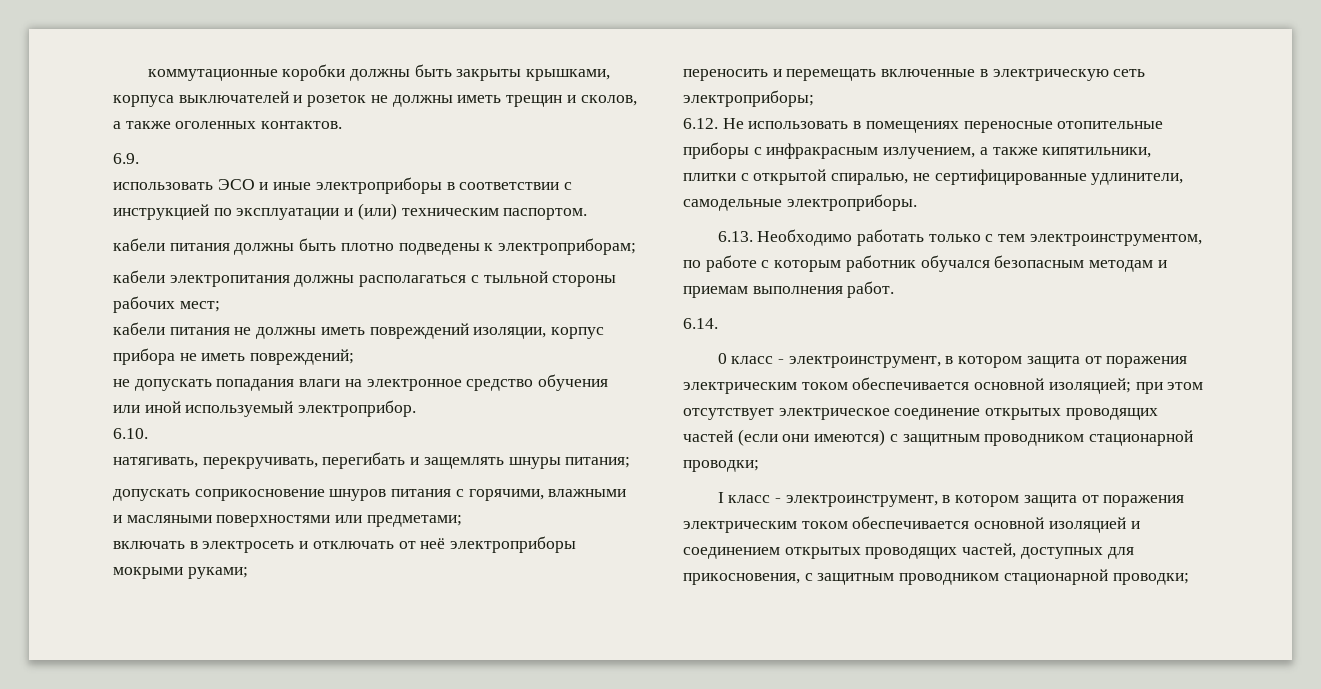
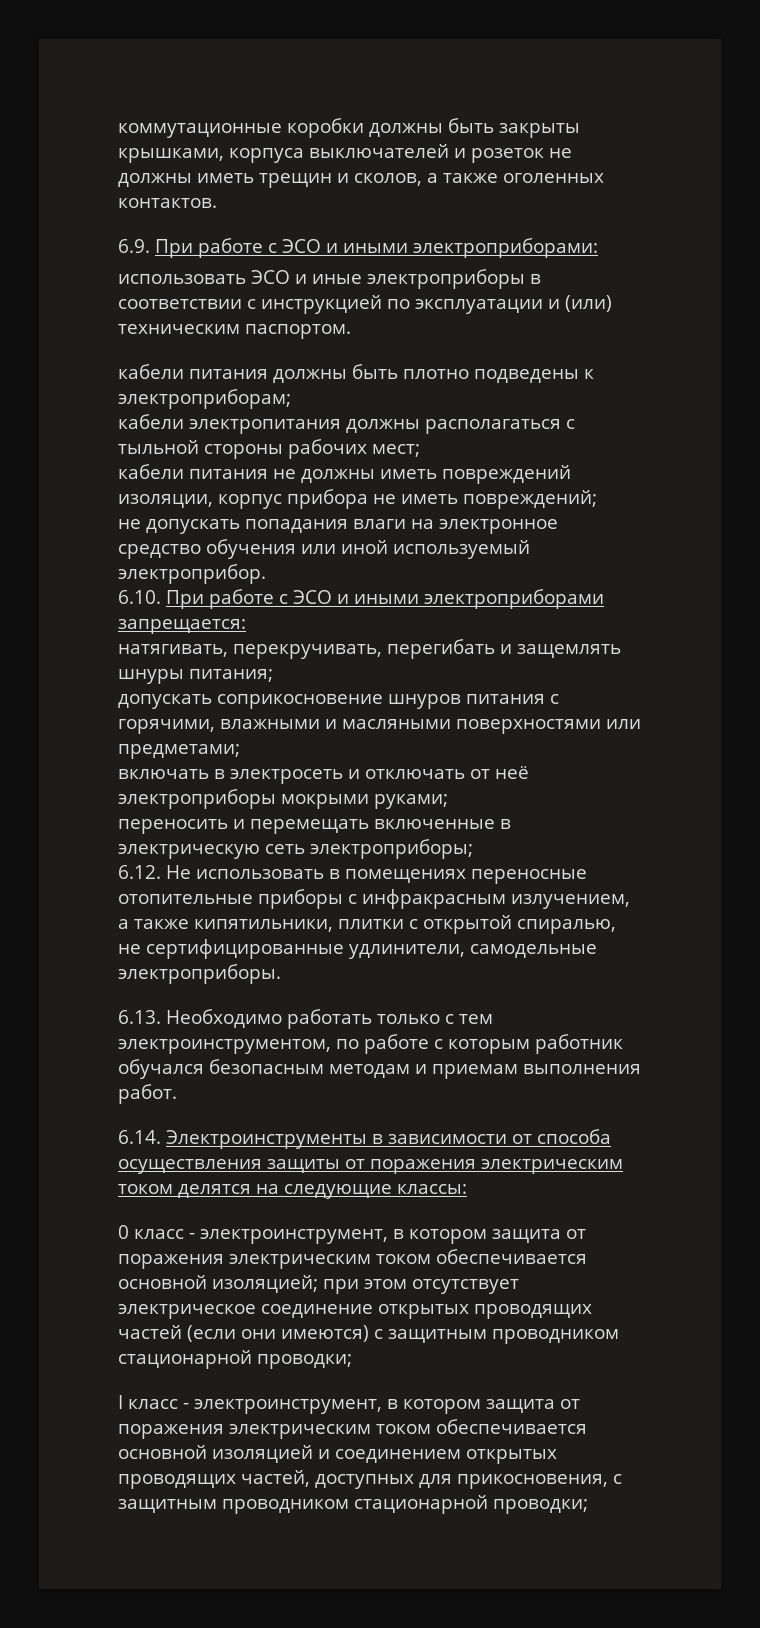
- 6.9.
+ 6.9. При работе с ЭСО и иными электроприборами:
- 6.10.
+ 6.10. При работе с ЭСО и иными электроприборами запрещается:
- 6.14.
+ 6.14. Электроинструменты в зависимости от способа осуществления защиты от поражения электрическим током делятся на следующие классы:

